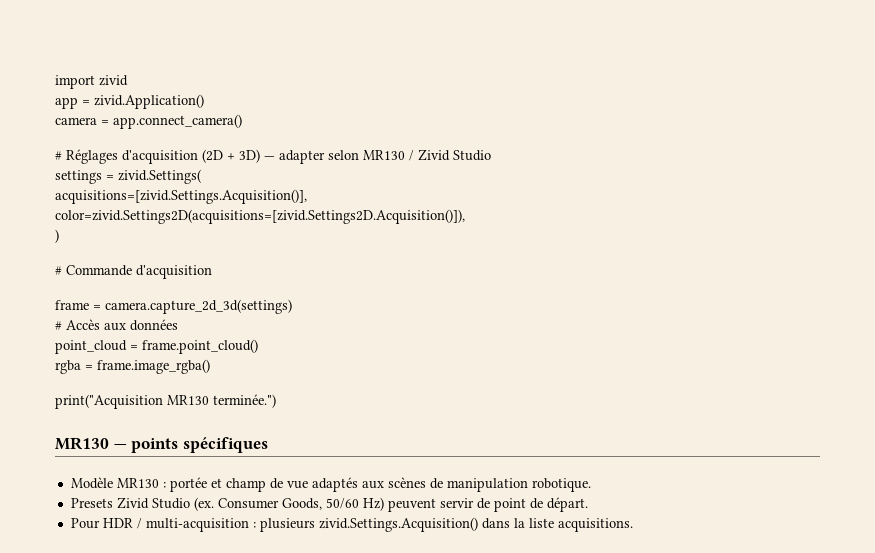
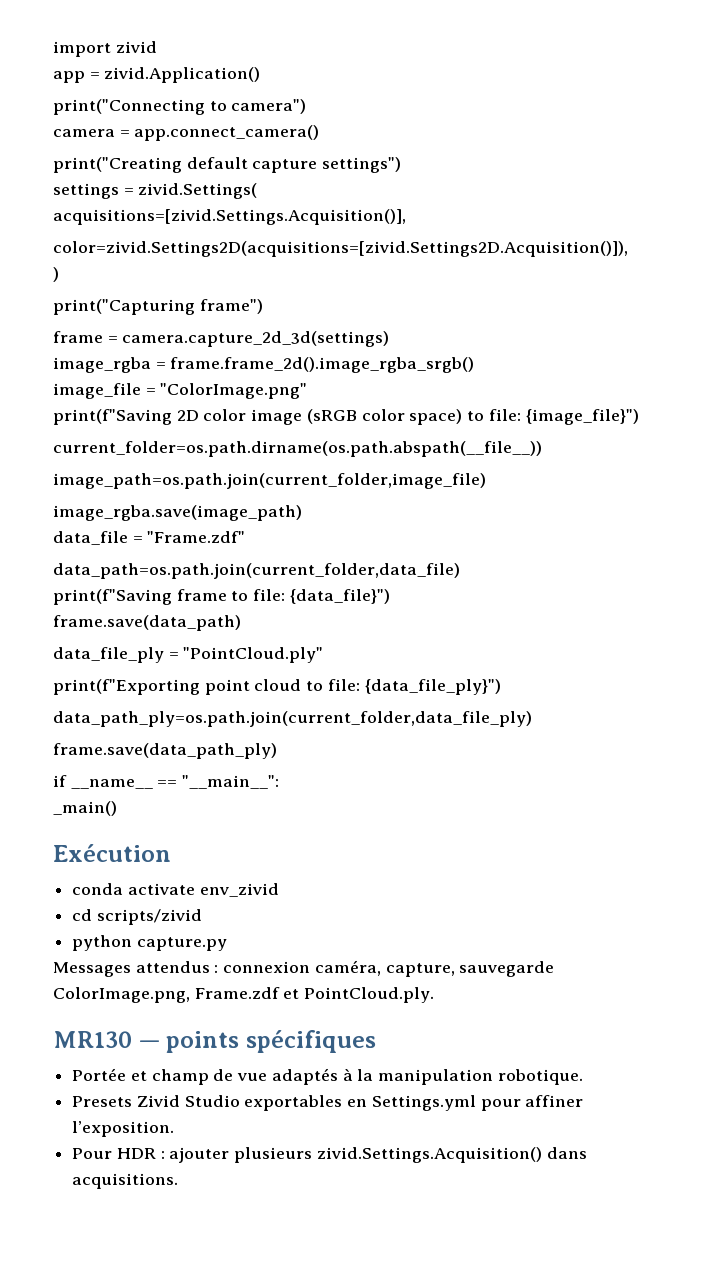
+ print("Connecting to camera")
- # Réglages d'acquisition (2D + 3D) — adapter selon MR130 / Zivid Studio
+ print("Creating default capture settings")
- # Commande d'acquisition
+ print("Capturing frame")
- # Accès aux données
- point_cloud = frame.point_cloud()
- rgba = frame.image_rgba()
- print("Acquisition MR130 terminée.")
+ image_rgba = frame.frame_2d().image_rgba_srgb()
+ image_file = "ColorImage.png"
+ print(f"Saving 2D color image (sRGB color space) to file: {image_file}")
+ current_folder=os.path.dirname(os.path.abspath(__file__))
+ image_path=os.path.join(current_folder,image_file)
+ image_rgba.save(image_path)
+ data_file = "Frame.zdf"
+ data_path=os.path.join(current_folder,data_file)
+ print(f"Saving frame to file: {data_file}")
+ frame.save(data_path)
+ data_file_ply = "PointCloud.ply"
+ print(f"Exporting point cloud to file: {data_file_ply}")
+ data_path_ply=os.path.join(current_folder,data_file_ply)
+ frame.save(data_path_ply)
+ if __name__ == "__main__":
+ _main()
+ Exécution
+ conda activate env_zivid
+ cd scripts/zivid
+ python capture.py
+ Messages attendus : connexion caméra, capture, sauvegarde ColorImage.png, Frame.zdf et PointCloud.ply.
- Modèle MR130 : portée et champ de vue adaptés aux scènes de manipulation robotique.
+ Portée et champ de vue adaptés à la manipulation robotique.
- Presets Zivid Studio (ex. Consumer Goods, 50/60 Hz) peuvent servir de point de départ.
+ Presets Zivid Studio exportables en Settings.yml pour affiner l’exposition.
- Pour HDR / multi-acquisition : plusieurs zivid.Settings.Acquisition() dans la liste acquisitions.
+ Pour HDR : ajouter plusieurs zivid.Settings.Acquisition() dans acquisitions.

